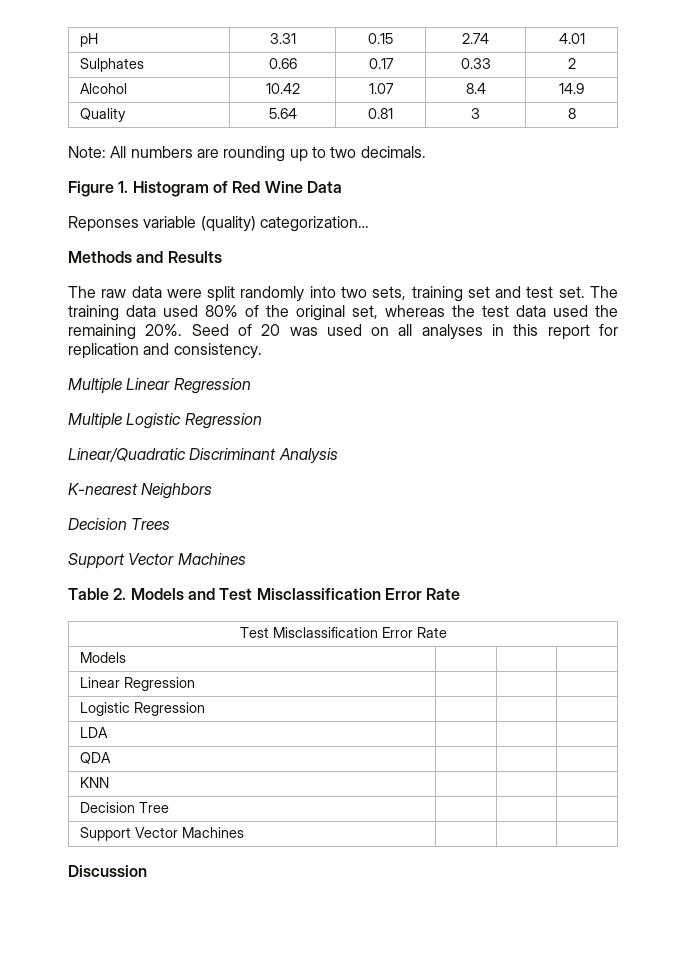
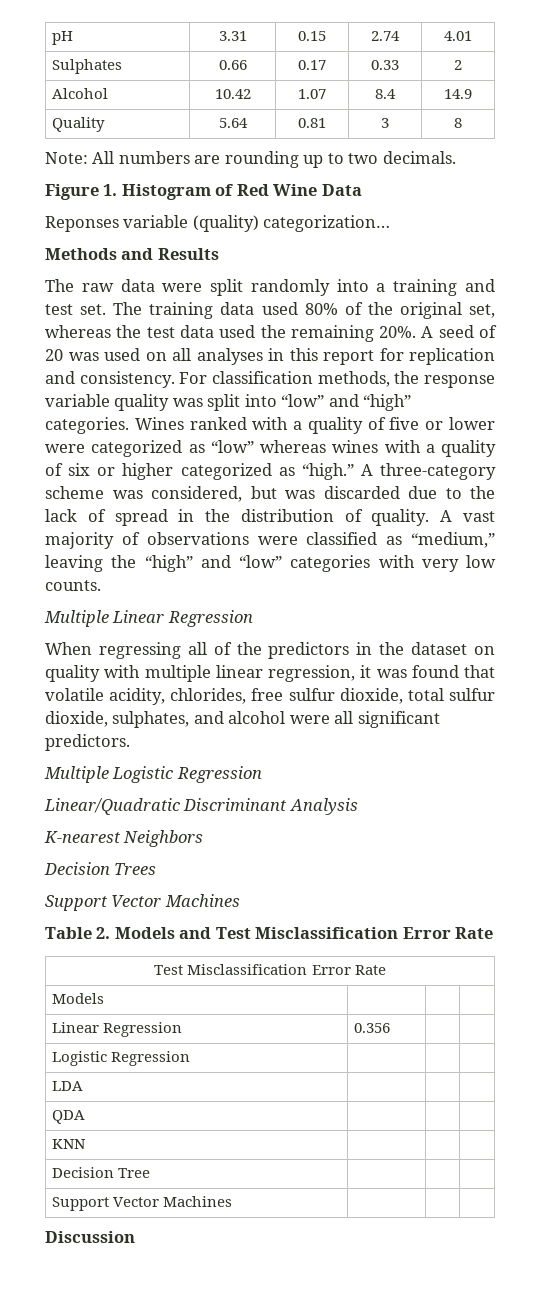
- The raw data were split randomly into two sets, training set and test set.
+ The raw data were split randomly into a training and test set.
- Seed of 20 was used on all analyses in this report for replication and consistency.
+ A seed of 20 was used on all analyses in this report for replication and consistency. For classification methods, the response variable quality was split into “low” and “high” categories. Wines ranked with a quality of five or lower were categorized as “low” whereas wines with a quality of six or higher categorized as “high.” A three-category scheme was considered, but was discarded due to the lack of spread in the distribution of quality. A vast majority of observations were classified as “medium,” leaving the “high” and “low” categories with very low counts.
  Multiple Linear Regression
+ When regressing all of the predictors in the dataset on quality with multiple linear regression, it was found that volatile acidity, chlorides, free sulfur dioxide, total sulfur dioxide, sulphates, and alcohol were all significant predictors.
- Linear Regression | | |
+ Linear Regression | 0.356 | |

